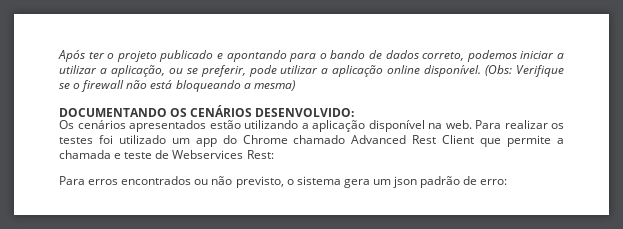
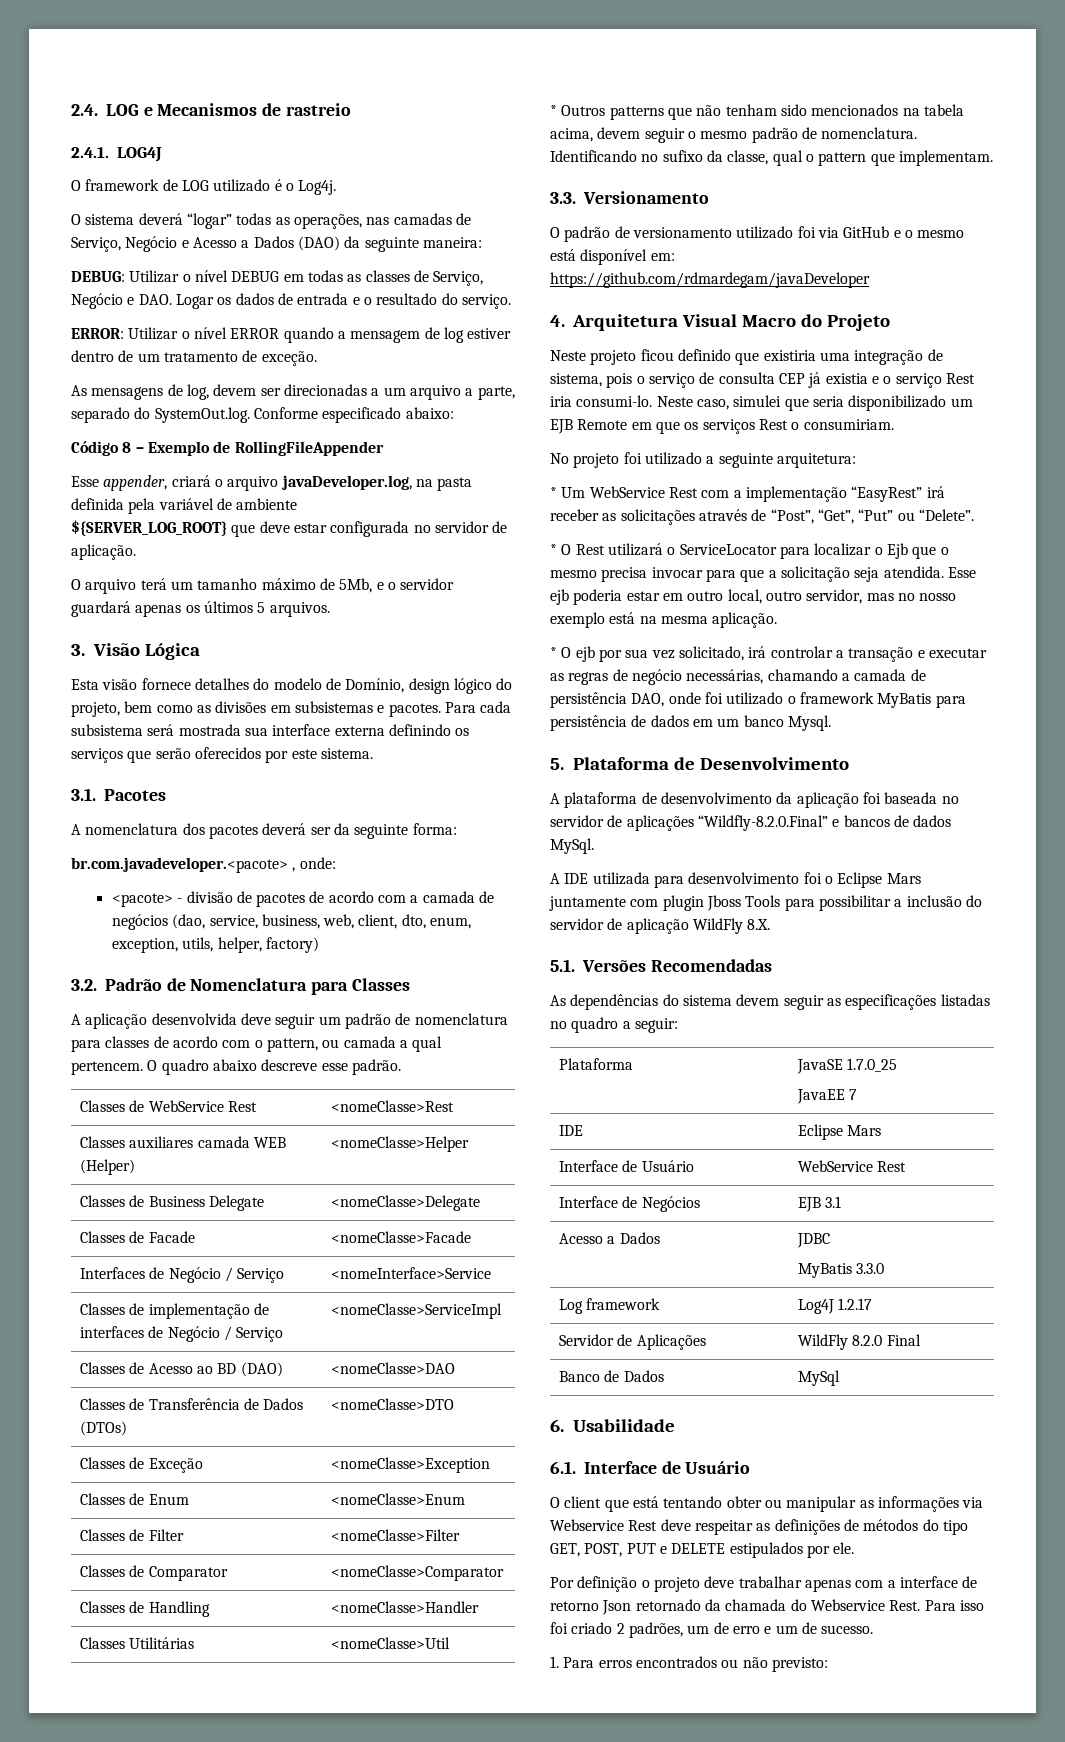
- Após ter o projeto publicado e apontando para o bando de dados correto, podemos iniciar a utilizar a aplicação, ou se preferir, pode utilizar a aplicação online disponível. (Obs: Verifique se o firewall não está bloqueando a mesma)
- DOCUMENTANDO OS CENÁRIOS DESENVOLVIDO:
- Os cenários apresentados estão utilizando a aplicação disponível na web. Para realizar os testes foi utilizado um app do Chrome chamado Advanced Rest Client que permite a chamada e teste de Webservices Rest:
- Para erros encontrados ou não previsto, o sistema gera um json padrão de erro:
+ 2.4. LOG e Mecanismos de rastreio
+ 2.4.1. LOG4J
+ O framework de LOG utilizado é o Log4j.
+ O sistema deverá “logar” todas as operações, nas camadas de Serviço, Negócio e Acesso a Dados (DAO) da seguinte maneira:
+ DEBUG: Utilizar o nível DEBUG em todas as classes de Serviço, Negócio e DAO. Logar os dados de entrada e o resultado do serviço.
+ ERROR: Utilizar o nível ERROR quando a mensagem de log estiver dentro de um tratamento de exceção.
+ As mensagens de log, devem ser direcionadas a um arquivo a parte, separado do SystemOut.log. Conforme especificado abaixo:
+ Código 8 – Exemplo de RollingFileAppender
+ Esse appender, criará o arquivo javaDeveloper.log, na pasta definida pela variável de ambiente
+ ${SERVER_LOG_ROOT} que deve estar configurada no servidor de aplicação.
+ O arquivo terá um tamanho máximo de 5Mb, e o servidor guardará apenas os últimos 5 arquivos.
+ 3. Visão Lógica
+ Esta visão fornece detalhes do modelo de Domínio, design lógico do projeto, bem como as divisões em subsistemas e pacotes. Para cada subsistema será mostrada sua interface externa definindo os serviços que serão oferecidos por este sistema.
+ 3.1. Pacotes
+ A nomenclatura dos pacotes deverá ser da seguinte forma:
+ br.com.javadeveloper.<pacote> , onde:
+ <pacote> - divisão de pacotes de acordo com a camada de negócios (dao, service, business, web, client, dto, enum, exception, utils, helper, factory)
+ 3.2. Padrão de Nomenclatura para Classes
+ A aplicação desenvolvida deve seguir um padrão de nomenclatura para classes de acordo com o pattern, ou camada a qual pertencem. O quadro abaixo descreve esse padrão.
+ Classes de WebService Rest | <nomeClasse>Rest
+ Classes auxiliares camada WEB (Helper) | <nomeClasse>Helper
+ Classes de Business Delegate | <nomeClasse>Delegate
+ Classes de Facade | <nomeClasse>Facade
+ Interfaces de Negócio / Serviço | <nomeInterface>Service
+ Classes de implementação de interfaces de Negócio / Serviço | <nomeClasse>ServiceImpl
+ Classes de Acesso ao BD (DAO) | <nomeClasse>DAO
+ Classes de Transferência de Dados (DTOs) | <nomeClasse>DTO
+ Classes de Exceção | <nomeClasse>Exception
+ Classes de Enum | <nomeClasse>Enum
+ Classes de Filter | <nomeClasse>Filter
+ Classes de Comparator | <nomeClasse>Comparator
+ Classes de Handling | <nomeClasse>Handler
+ Classes Utilitárias | <nomeClasse>Util
+ * Outros patterns que não tenham sido mencionados na tabela acima, devem seguir o mesmo padrão de nomenclatura. Identificando no sufixo da classe, qual o pattern que implementam.
+ 3.3. Versionamento
+ O padrão de versionamento utilizado foi via GitHub e o mesmo está disponível em: https://github.com/rdmardegam/javaDeveloper
+ 4. Arquitetura Visual Macro do Projeto
+ Neste projeto ficou definido que existiria uma integração de sistema, pois o serviço de consulta CEP já existia e o serviço Rest iria consumi-lo. Neste caso, simulei que seria disponibilizado um EJB Remote em que os serviços Rest o consumiriam.
+ No projeto foi utilizado a seguinte arquitetura:
+ * Um WebService Rest com a implementação “EasyRest” irá receber as solicitações através de “Post”, “Get”, “Put” ou “Delete”.
+ * O Rest utilizará o ServiceLocator para localizar o Ejb que o mesmo precisa invocar para que a solicitação seja atendida. Esse ejb poderia estar em outro local, outro servidor, mas no nosso exemplo está na mesma aplicação.
+ * O ejb por sua vez solicitado, irá controlar a transação e executar as regras de negócio necessárias, chamando a camada de persistência DAO, onde foi utilizado o framework MyBatis para persistência de dados em um banco Mysql.
+ 5. Plataforma de Desenvolvimento
+ A plataforma de desenvolvimento da aplicação foi baseada no servidor de aplicações “Wildfly-8.2.0.Final” e bancos de dados MySql.
+ A IDE utilizada para desenvolvimento foi o Eclipse Mars juntamente com plugin Jboss Tools para possibilitar a inclusão do servidor de aplicação WildFly 8.X.
+ 5.1. Versões Recomendadas
+ As dependências do sistema devem seguir as especificações listadas no quadro a seguir:
+ Plataforma | JavaSE 1.7.0_25
+ JavaEE 7
+ IDE | Eclipse Mars
+ Interface de Usuário | WebService Rest
+ Interface de Negócios | EJB 3.1
+ Acesso a Dados | JDBC
+ MyBatis 3.3.0
+ Log framework | Log4J 1.2.17
+ Servidor de Aplicações | WildFly 8.2.0 Final
+ Banco de Dados | MySql
+ 6. Usabilidade
+ 6.1. Interface de Usuário
+ O client que está tentando obter ou manipular as informações via Webservice Rest deve respeitar as definições de métodos do tipo GET, POST, PUT e DELETE estipulados por ele.
+ Por definição o projeto deve trabalhar apenas com a interface de retorno Json retornado da chamada do Webservice Rest. Para isso foi criado 2 padrões, um de erro e um de sucesso.
+ 1. Para erros encontrados ou não previsto:

